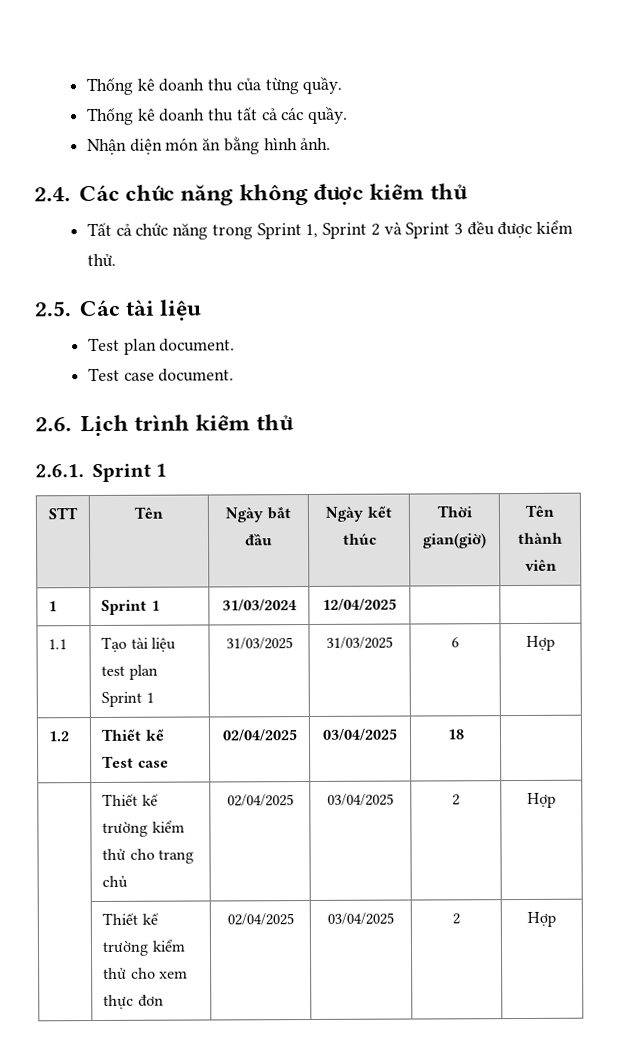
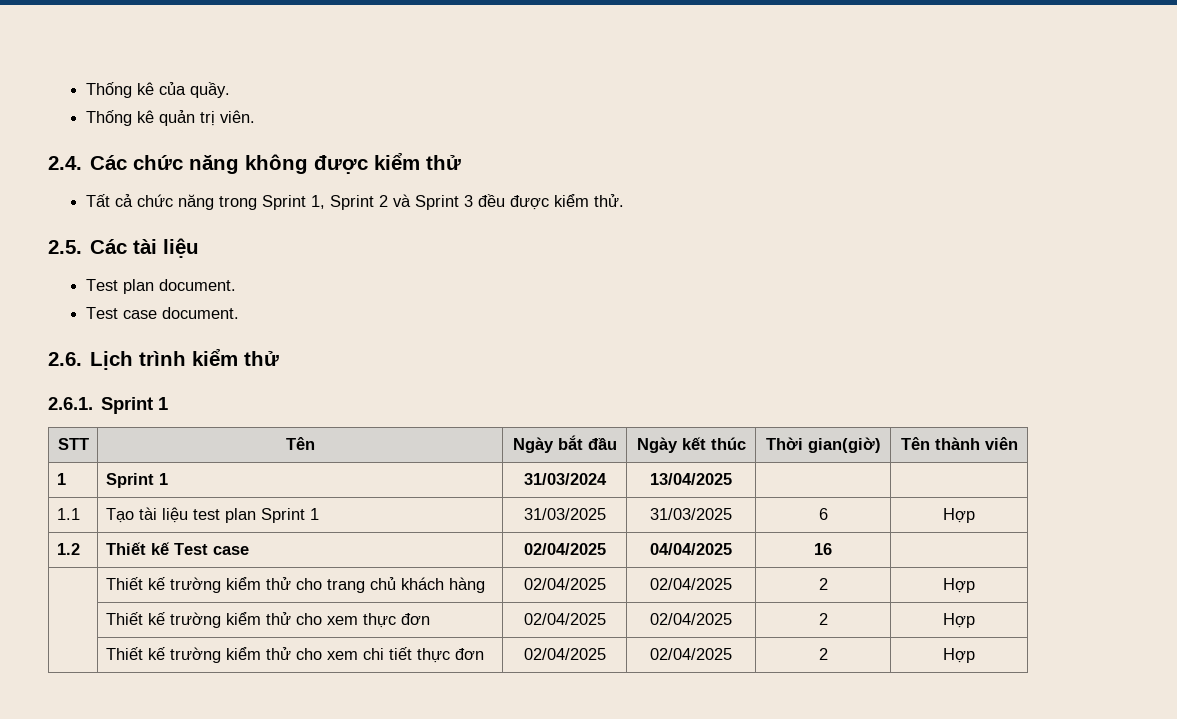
- Thống kê doanh thu của từng quầy.
+ Thống kê của quầy.
- Thống kê doanh thu tất cả các quầy.
- Nhận diện món ăn bằng hình ảnh.
+ Thống kê quản trị viên.
- 1 | Sprint 1 | 31/03/2024 | 12/04/2025 | |
+ 1 | Sprint 1 | 31/03/2024 | 13/04/2025 | |
- 1.2 | Thiết kế Test case | 02/04/2025 | 03/04/2025 | 18 |
+ 1.2 | Thiết kế Test case | 02/04/2025 | 04/04/2025 | 16 |
- | Thiết kế trường kiểm thử cho trang chủ | 02/04/2025 | 03/04/2025 | 2 | Hợp
+ | Thiết kế trường kiểm thử cho trang chủ khách hàng | 02/04/2025 | 02/04/2025 | 2 | Hợp
- | Thiết kế trường kiểm thử cho xem thực đơn | 02/04/2025 | 03/04/2025 | 2 | Hợp
+ | Thiết kế trường kiểm thử cho xem thực đơn | 02/04/2025 | 02/04/2025 | 2 | Hợp
+ | Thiết kế trường kiểm thử cho xem chi tiết thực đơn | 02/04/2025 | 02/04/2025 | 2 | Hợp

